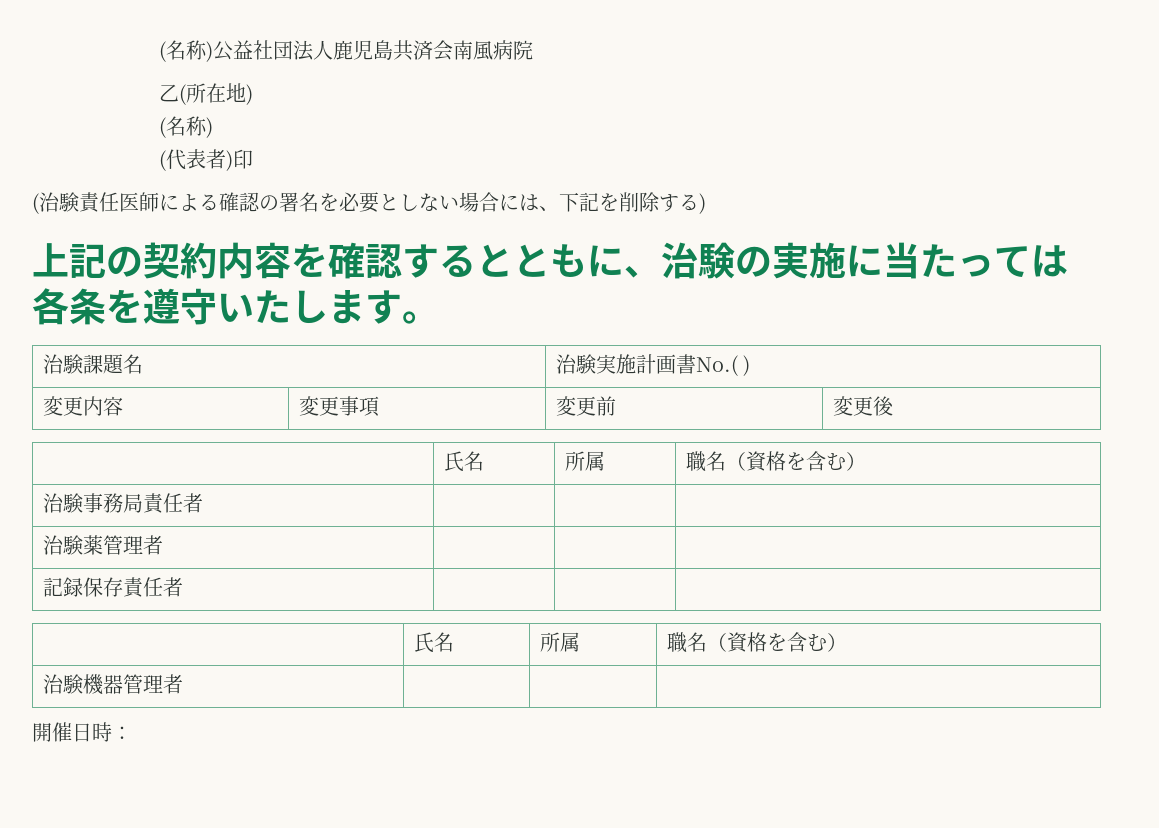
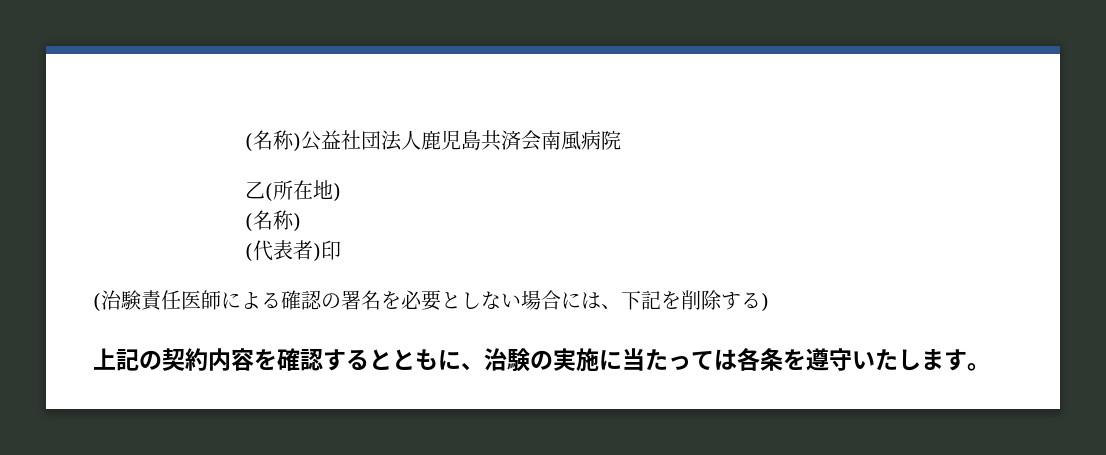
- 治験課題名 | 治験実施計画書No.( )
- 変更内容 | 変更事項 | 変更前 | 変更後
- | 氏名 | 所属 | 職名（資格を含む）
- 治験事務局責任者 | | |
- 治験薬管理者 | | |
- 記録保存責任者 | | |
- | 氏名 | 所属 | 職名（資格を含む）
- 治験機器管理者 | | |
- 開催日時：

